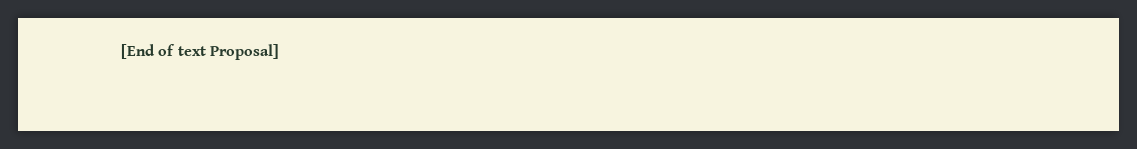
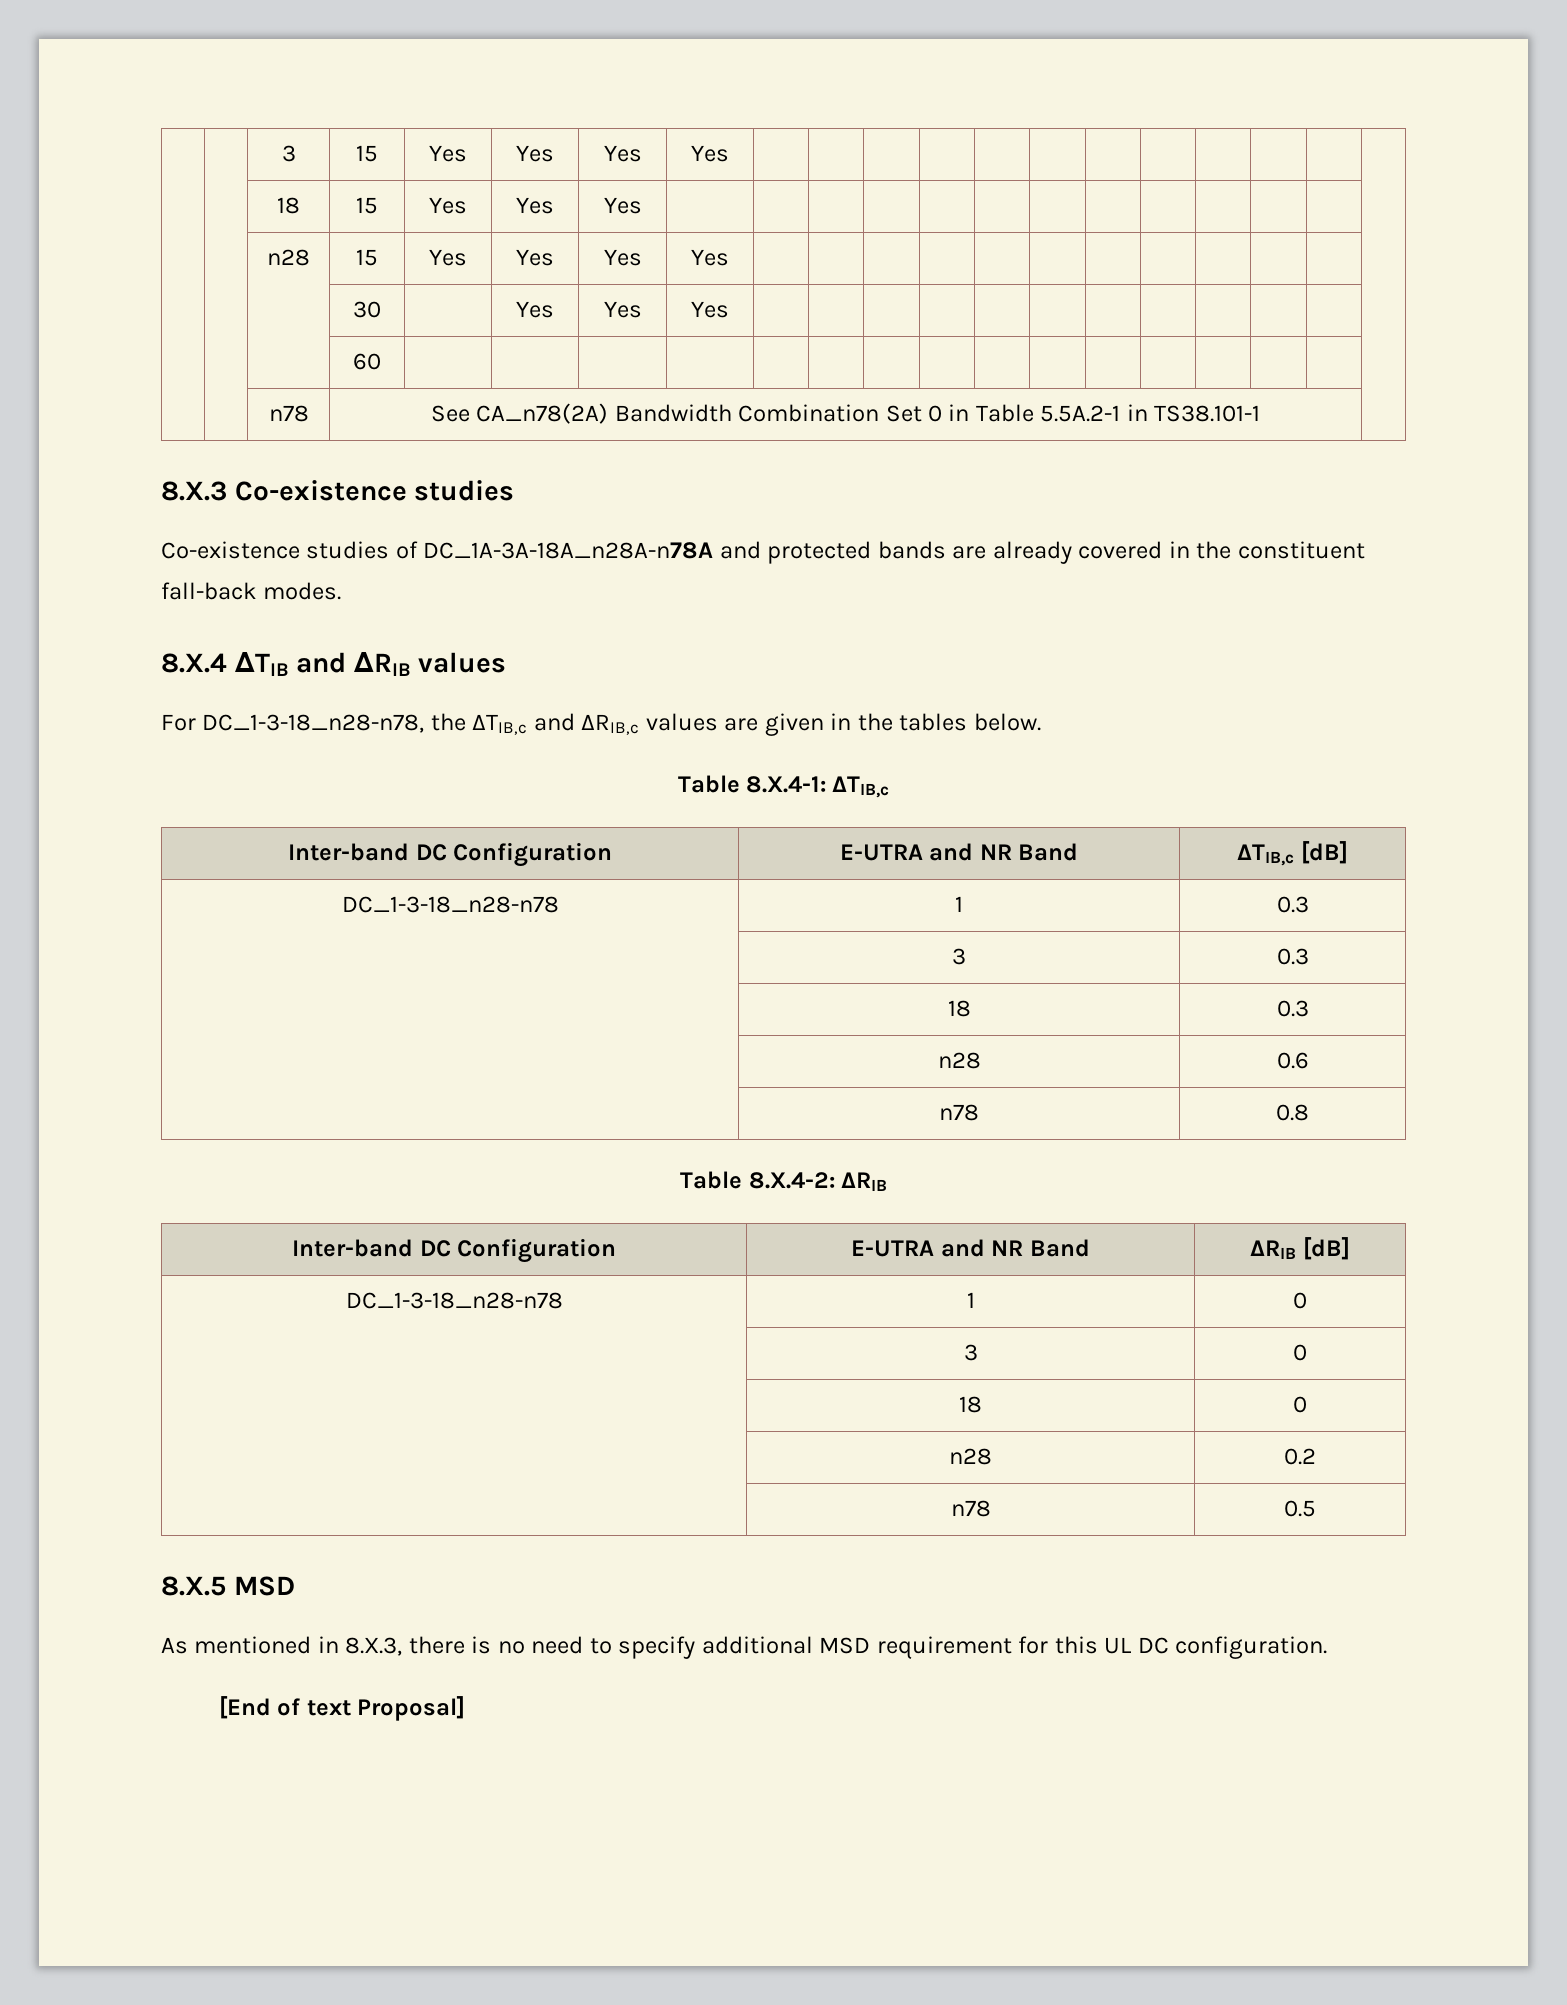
+ | | 3 | 15 | Yes | Yes | Yes | Yes | | | | | | | | | | | |
+ | | 18 | 15 | Yes | Yes | Yes | | | | | | | | | | | | |
+ | | n28 | 15 | Yes | Yes | Yes | Yes | | | | | | | | | | | |
+ | | | 30 | | Yes | Yes | Yes | | | | | | | | | | | |
+ | | | 60 | | | | | | | | | | | | | | | |
+ | | n78 | See CA_n78(2A) Bandwidth Combination Set 0 in Table 5.5A.2-1 in TS38.101-1 |
+ 8.X.3 Co-existence studies
+ Co-existence studies of DC_1A-3A-18A_n28A-n78A and protected bands are already covered in the constituent fall-back modes.
+ 8.X.4 ∆TIB and ∆RIB values
+ For DC_1-3-18_n28-n78, the ΔTIB,c and ΔRIB,c values are given in the tables below.
+ Table 8.X.4-1: ΔTIB,c
+ Inter-band DC Configuration | E-UTRA and NR Band | ΔTIB,c [dB]
+ DC_1-3-18_n28-n78 | 1 | 0.3
+ | 3 | 0.3
+ | 18 | 0.3
+ | n28 | 0.6
+ | n78 | 0.8
+ Table 8.X.4-2: ΔRIB
+ Inter-band DC Configuration | E-UTRA and NR Band | ΔRIB [dB]
+ DC_1-3-18_n28-n78 | 1 | 0
+ | 3 | 0
+ | 18 | 0
+ | n28 | 0.2
+ | n78 | 0.5
+ 8.X.5 MSD
+ As mentioned in 8.X.3, there is no need to specify additional MSD requirement for this UL DC configuration.

